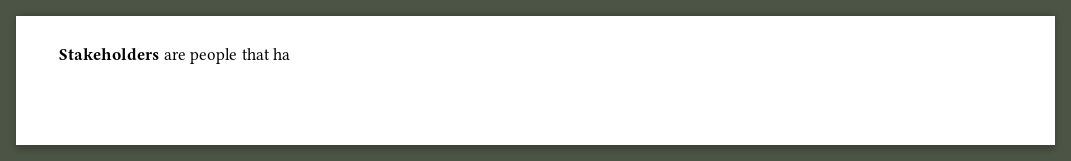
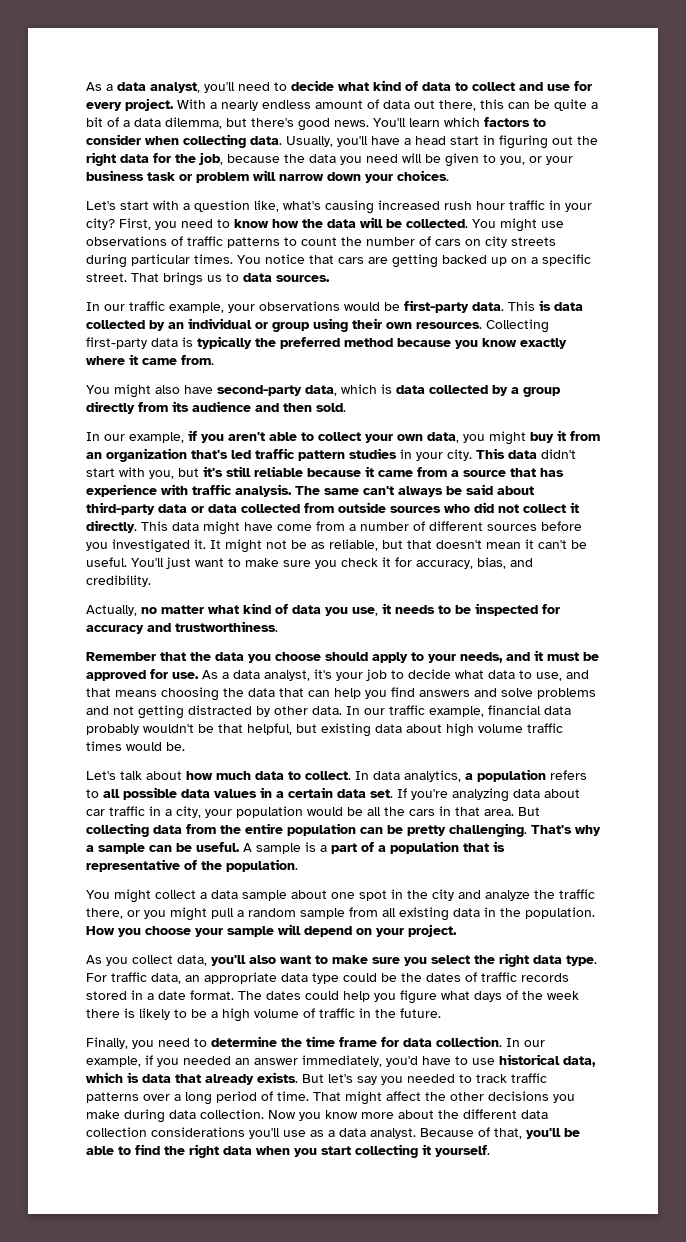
- Stakeholders are people that ha
+ As a data analyst, you'll need to decide what kind of data to collect and use for every project. With a nearly endless amount of data out there, this can be quite a bit of a data dilemma, but there's good news. You'll learn which factors to consider when collecting data. Usually, you'll have a head start in figuring out the right data for the job, because the data you need will be given to you, or your business task or problem will narrow down your choices.
+ Let's start with a question like, what's causing increased rush hour traffic in your city? First, you need to know how the data will be collected. You might use observations of traffic patterns to count the number of cars on city streets during particular times. You notice that cars are getting backed up on a specific street. That brings us to data sources.
+ In our traffic example, your observations would be first-party data. This is data collected by an individual or group using their own resources. Collecting first-party data is typically the preferred method because you know exactly where it came from.
+ You might also have second-party data, which is data collected by a group directly from its audience and then sold.
+ In our example, if you aren't able to collect your own data, you might buy it from an organization that's led traffic pattern studies in your city. This data didn't start with you, but it's still reliable because it came from a source that has experience with traffic analysis. The same can't always be said about third-party data or data collected from outside sources who did not collect it directly. This data might have come from a number of different sources before you investigated it. It might not be as reliable, but that doesn't mean it can't be useful. You'll just want to make sure you check it for accuracy, bias, and credibility.
+ Actually, no matter what kind of data you use, it needs to be inspected for accuracy and trustworthiness.
+ Remember that the data you choose should apply to your needs, and it must be approved for use. As a data analyst, it's your job to decide what data to use, and that means choosing the data that can help you find answers and solve problems and not getting distracted by other data. In our traffic example, financial data probably wouldn't be that helpful, but existing data about high volume traffic times would be.
+ Let's talk about how much data to collect. In data analytics, a population refers to all possible data values in a certain data set. If you're analyzing data about car traffic in a city, your population would be all the cars in that area. But collecting data from the entire population can be pretty challenging. That's why a sample can be useful. A sample is a part of a population that is representative of the population.
+ You might collect a data sample about one spot in the city and analyze the traffic there, or you might pull a random sample from all existing data in the population. How you choose your sample will depend on your project.
+ As you collect data, you'll also want to make sure you select the right data type. For traffic data, an appropriate data type could be the dates of traffic records stored in a date format. The dates could help you figure what days of the week there is likely to be a high volume of traffic in the future.
+ Finally, you need to determine the time frame for data collection. In our example, if you needed an answer immediately, you'd have to use historical data, which is data that already exists. But let's say you needed to track traffic patterns over a long period of time. That might affect the other decisions you make during data collection. Now you know more about the different data collection considerations you'll use as a data analyst. Because of that, you'll be able to find the right data when you start collecting it yourself.

